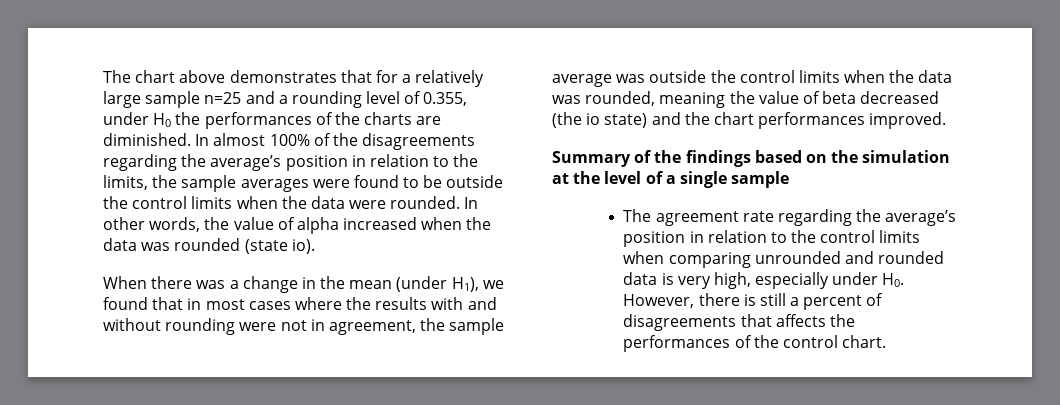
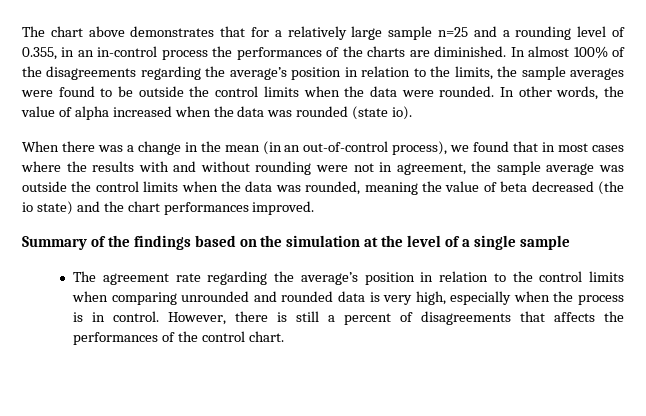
- The chart above demonstrates that for a relatively large sample n=25 and a rounding level of 0.355, under H0 the performances of the charts are diminished.
+ The chart above demonstrates that for a relatively large sample n=25 and a rounding level of 0.355, in an in-control process the performances of the charts are diminished.
- When there was a change in the mean (under H1), we found that in most cases where the results with and without rounding were not in agreement, the sample average was outside the control limits when the data was rounded, meaning the value of beta decreased (the io state) and the chart performances improved.
+ When there was a change in the mean (in an out-of-control process), we found that in most cases where the results with and without rounding were not in agreement, the sample average was outside the control limits when the data was rounded, meaning the value of beta decreased (the io state) and the chart performances improved.
- The agreement rate regarding the average’s position in relation to the control limits when comparing unrounded and rounded data is very high, especially under H0. However, there is still a percent of disagreements that affects the performances of the control chart.
+ The agreement rate regarding the average’s position in relation to the control limits when comparing unrounded and rounded data is very high, especially when the process is in control. However, there is still a percent of disagreements that affects the performances of the control chart.

